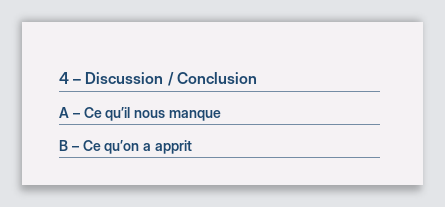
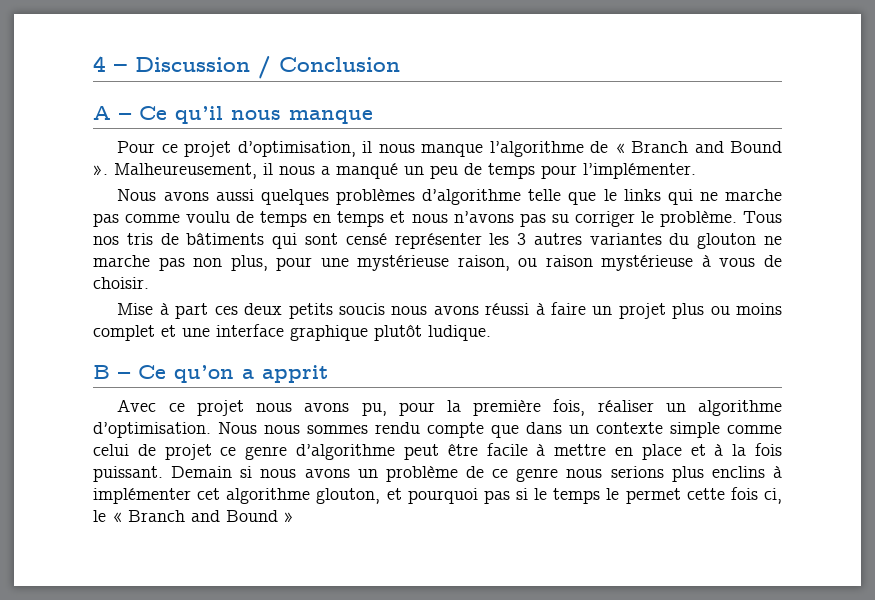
+ Pour ce projet d’optimisation, il nous manque l’algorithme de « Branch and Bound ». Malheureusement, il nous a manqué un peu de temps pour l’implémenter.
+ Nous avons aussi quelques problèmes d’algorithme telle que le links qui ne marche pas comme voulu de temps en temps et nous n’avons pas su corriger le problème. Tous nos tris de bâtiments qui sont censé représenter les 3 autres variantes du glouton ne marche pas non plus, pour une mystérieuse raison, ou raison mystérieuse à vous de choisir.
+ Mise à part ces deux petits soucis nous avons réussi à faire un projet plus ou moins complet et une interface graphique plutôt ludique.
+ Avec ce projet nous avons pu, pour la première fois, réaliser un algorithme d’optimisation. Nous nous sommes rendu compte que dans un contexte simple comme celui de projet ce genre d’algorithme peut être facile à mettre en place et à la fois puissant. Demain si nous avons un problème de ce genre nous serions plus enclins à implémenter cet algorithme glouton, et pourquoi pas si le temps le permet cette fois ci, le « Branch and Bound »

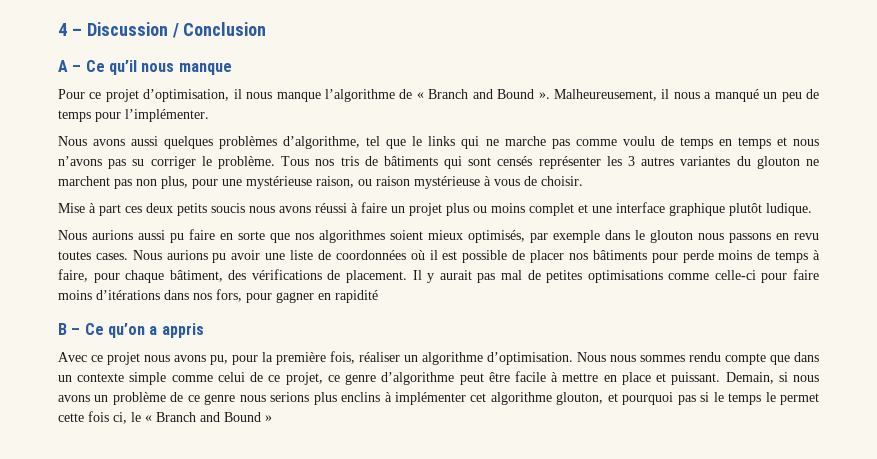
- Nous avons aussi quelques problèmes d’algorithme telle que le links qui ne marche pas comme voulu de temps en temps et nous n’avons pas su corriger le problème.
+ Nous avons aussi quelques problèmes d’algorithme, tel que le links qui ne marche pas comme voulu de temps en temps et nous n’avons pas su corriger le problème.
- Tous nos tris de bâtiments qui sont censé représenter les 3 autres variantes du glouton ne marche pas non plus, pour une mystérieuse raison, ou raison mystérieuse à vous de choisir.
+ Tous nos tris de bâtiments qui sont censés représenter les 3 autres variantes du glouton ne marchent pas non plus, pour une mystérieuse raison, ou raison mystérieuse à vous de choisir.
+ Nous aurions aussi pu faire en sorte que nos algorithmes soient mieux optimisés, par exemple dans le glouton nous passons en revu toutes cases. Nous aurions pu avoir une liste de coordonnées où il est possible de placer nos bâtiments pour perde moins de temps à faire, pour chaque bâtiment, des vérifications de placement. Il y aurait pas mal de petites optimisations comme celle-ci pour faire moins d’itérations dans nos fors, pour gagner en rapidité
- B – Ce qu’on a apprit
+ B – Ce qu’on a appris
- Nous nous sommes rendu compte que dans un contexte simple comme celui de projet ce genre d’algorithme peut être facile à mettre en place et à la fois puissant. Demain si nous avons un problème de ce genre nous serions plus enclins à implémenter cet algorithme glouton, et pourquoi pas si le temps le permet cette fois ci, le « Branch and Bound »
+ Nous nous sommes rendu compte que dans un contexte simple comme celui de ce projet, ce genre d’algorithme peut être facile à mettre en place et puissant. Demain, si nous avons un problème de ce genre nous serions plus enclins à implémenter cet algorithme glouton, et pourquoi pas si le temps le permet cette fois ci, le « Branch and Bound »

